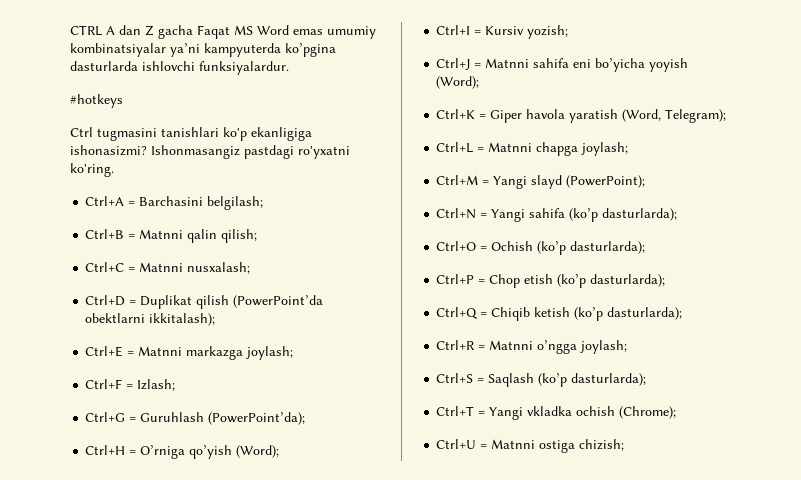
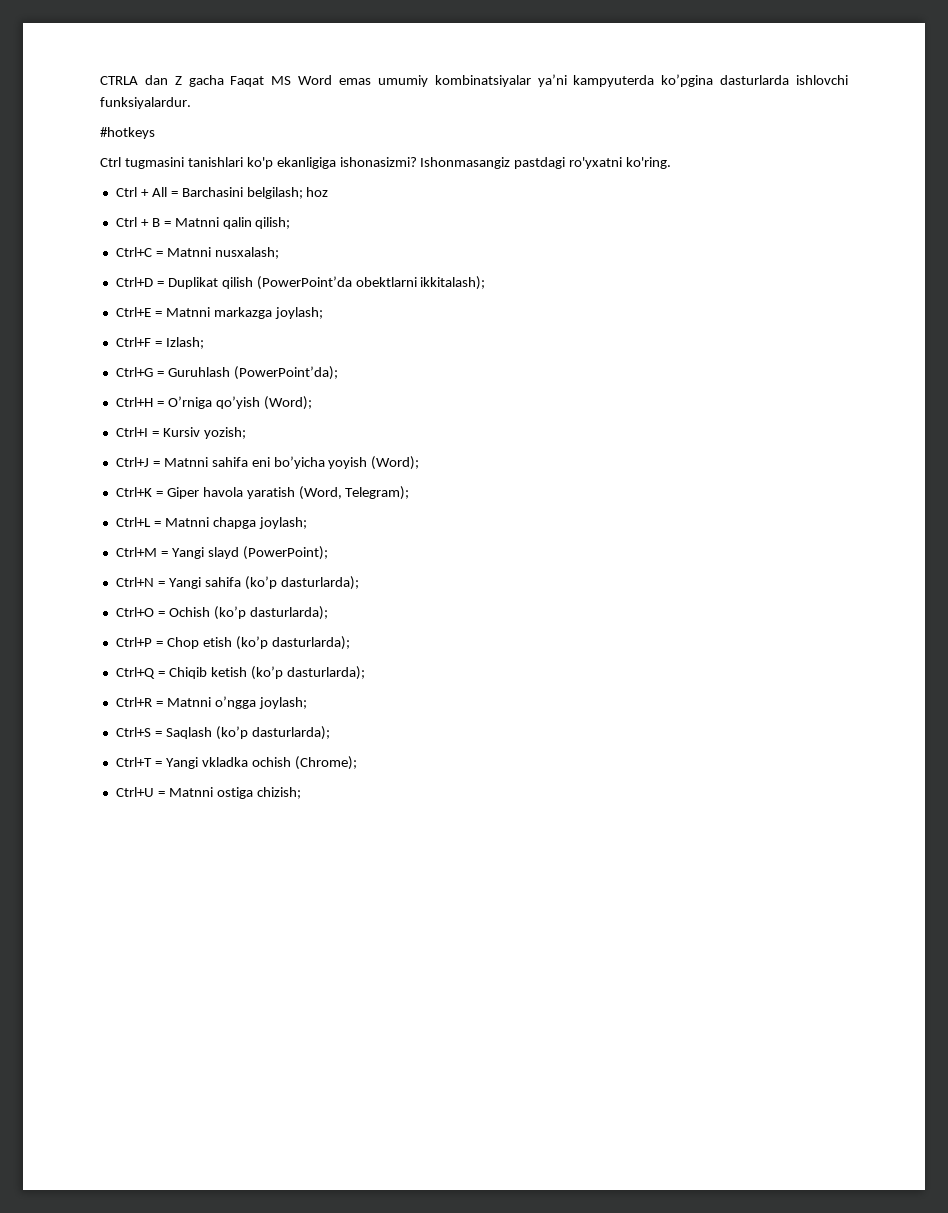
- CTRL A dan Z gacha Faqat MS Word emas umumiy kombinatsiyalar ya’ni kampyuterda ko’pgina dasturlarda ishlovchi funksiyalardur.
+ CTRLA dan Z gacha Faqat MS Word emas umumiy kombinatsiyalar ya’ni kampyuterda ko’pgina dasturlarda ishlovchi funksiyalardur.
- Ctrl+A = Barchasini belgilash;
- Ctrl+B = Matnni qalin qilish;
+ Ctrl + All = Barchasini belgilash; hoz
+ Ctrl + B = Matnni qalin qilish;

